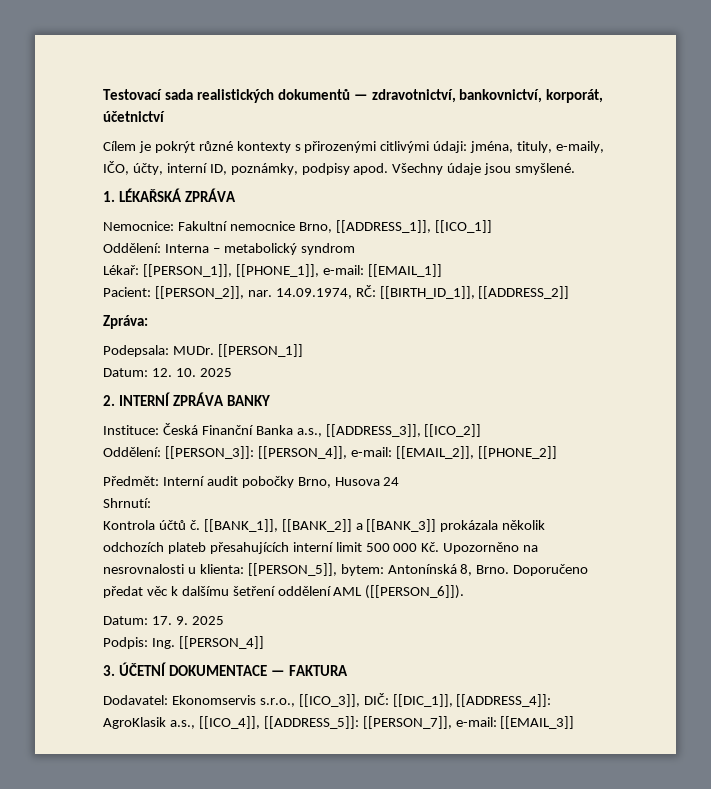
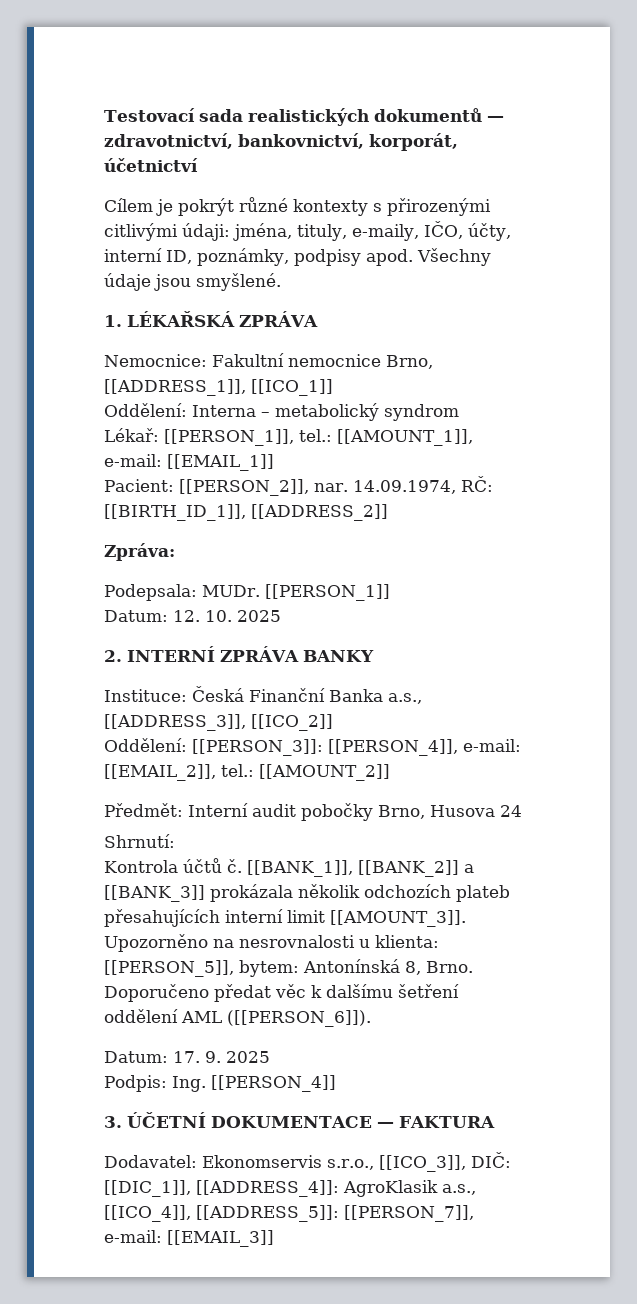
- Lékař: [[PERSON_1]], [[PHONE_1]], e-mail: [[EMAIL_1]]
+ Lékař: [[PERSON_1]], tel.: [[AMOUNT_1]], e-mail: [[EMAIL_1]]
- Oddělení: [[PERSON_3]]: [[PERSON_4]], e-mail: [[EMAIL_2]], [[PHONE_2]]
+ Oddělení: [[PERSON_3]]: [[PERSON_4]], e-mail: [[EMAIL_2]], tel.: [[AMOUNT_2]]
- [[BANK_1]], [[BANK_2]] a [[BANK_3]] prokázala několik odchozích plateb přesahujících interní limit 500 000 Kč. Upozorněno na nesrovnalosti u klienta: [[PERSON_5]], bytem: Antonínská 8, Brno.
+ [[BANK_1]], [[BANK_2]] a [[BANK_3]] prokázala několik odchozích plateb přesahujících interní limit [[AMOUNT_3]]. Upozorněno na nesrovnalosti u klienta: [[PERSON_5]], bytem: Antonínská 8, Brno.

